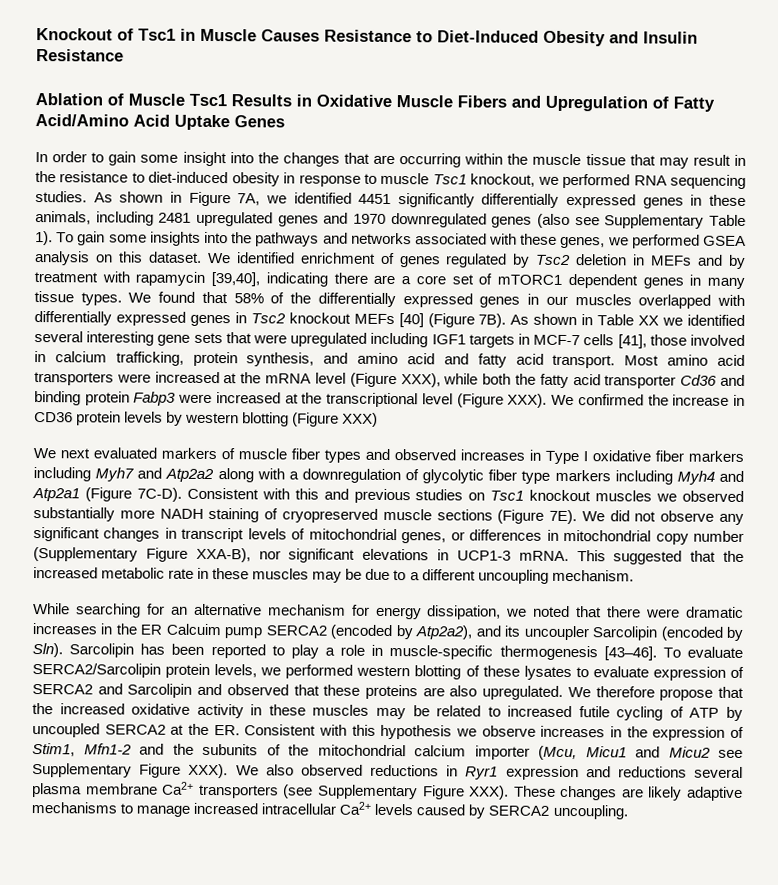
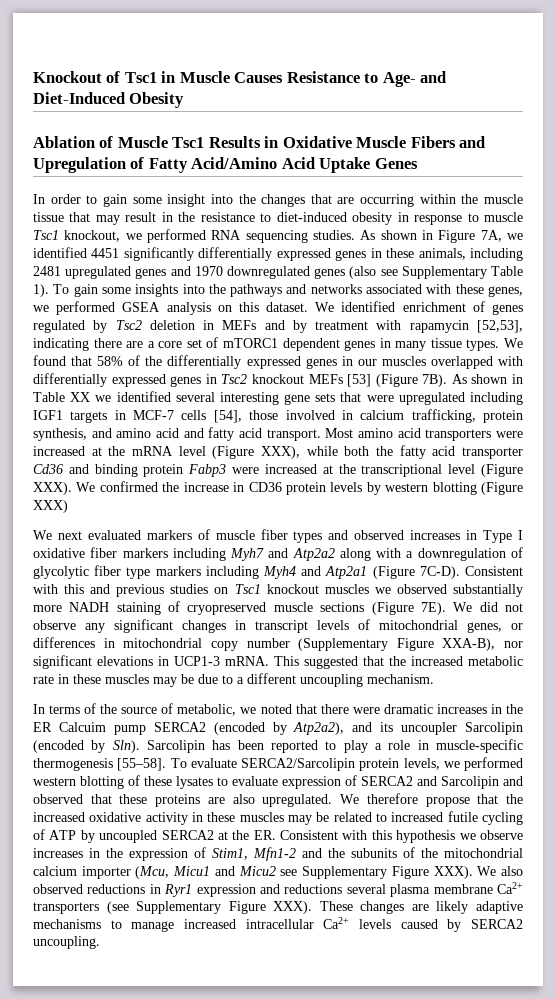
- Knockout of Tsc1 in Muscle Causes Resistance to Diet-Induced Obesity and Insulin Resistance
+ Knockout of Tsc1 in Muscle Causes Resistance to Age- and Diet-Induced Obesity
- We identified enrichment of genes regulated by Tsc2 deletion in MEFs and by treatment with rapamycin [39,40], indicating there are a core set of mTORC1 dependent genes in many tissue types.
+ We identified enrichment of genes regulated by Tsc2 deletion in MEFs and by treatment with rapamycin [52,53], indicating there are a core set of mTORC1 dependent genes in many tissue types.
- We found that 58% of the differentially expressed genes in our muscles overlapped with differentially expressed genes in Tsc2 knockout MEFs [40] (Figure 7B).
+ We found that 58% of the differentially expressed genes in our muscles overlapped with differentially expressed genes in Tsc2 knockout MEFs [53] (Figure 7B).
- As shown in Table XX we identified several interesting gene sets that were upregulated including IGF1 targets in MCF-7 cells [41], those involved in calcium trafficking, protein synthesis, and amino acid and fatty acid transport.
+ As shown in Table XX we identified several interesting gene sets that were upregulated including IGF1 targets in MCF-7 cells [54], those involved in calcium trafficking, protein synthesis, and amino acid and fatty acid transport.
- While searching for an alternative mechanism for energy dissipation, we noted that there were dramatic increases in the ER Calcuim pump SERCA2 (encoded by Atp2a2), and its uncoupler Sarcolipin (encoded by Sln).
+ In terms of the source of metabolic, we noted that there were dramatic increases in the ER Calcuim pump SERCA2 (encoded by Atp2a2), and its uncoupler Sarcolipin (encoded by Sln).
- Sarcolipin has been reported to play a role in muscle-specific thermogenesis [43–46].
+ Sarcolipin has been reported to play a role in muscle-specific thermogenesis [55–58].

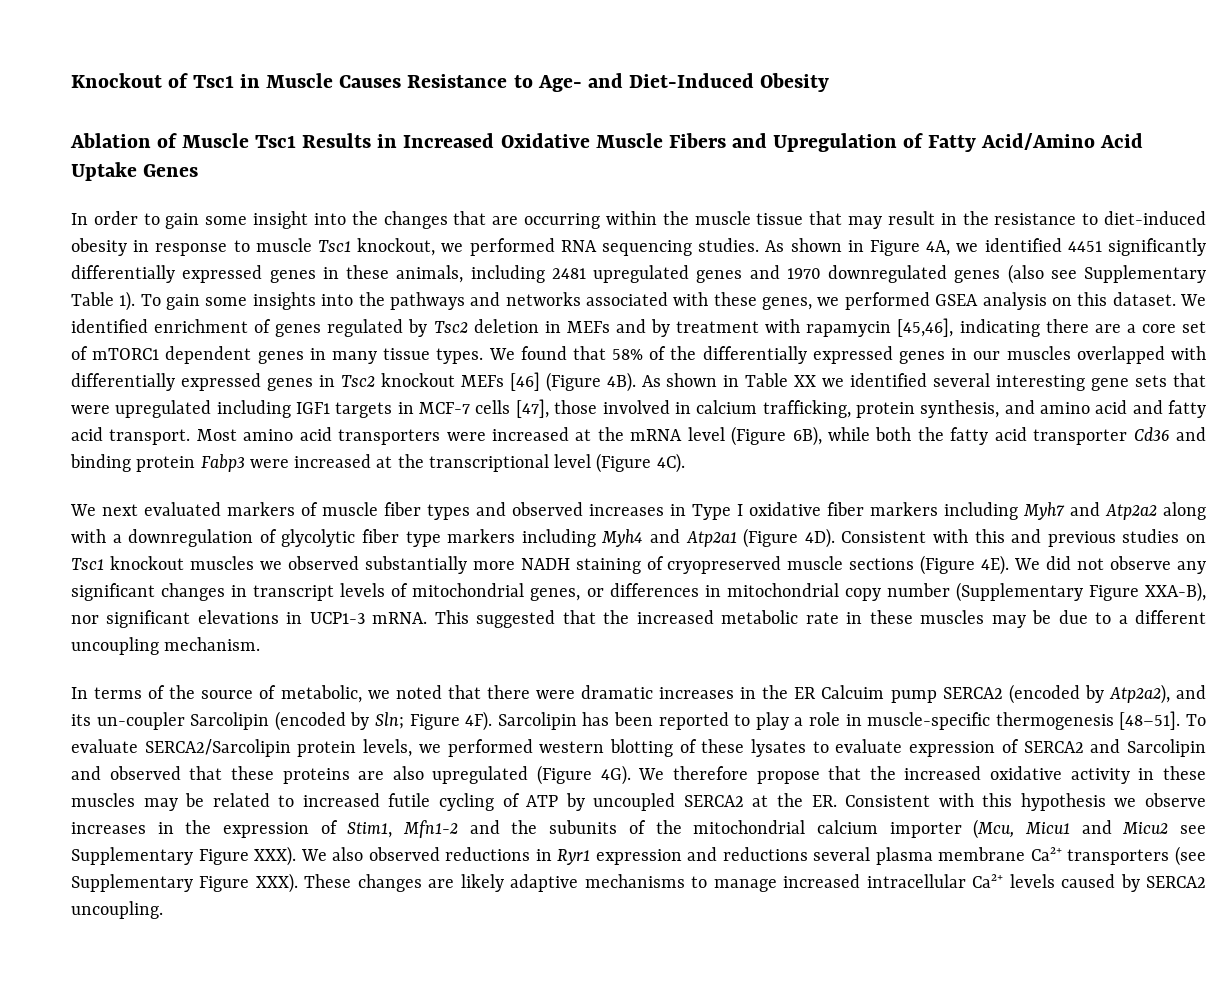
- Ablation of Muscle Tsc1 Results in Oxidative Muscle Fibers and Upregulation of Fatty Acid/Amino Acid Uptake Genes
+ Ablation of Muscle Tsc1 Results in Increased Oxidative Muscle Fibers and Upregulation of Fatty Acid/Amino Acid Uptake Genes
- As shown in Figure 7A, we identified 4451 significantly differentially expressed genes in these animals, including 2481 upregulated genes and 1970 downregulated genes (also see Supplementary Table 1).
+ As shown in Figure 4A, we identified 4451 significantly differentially expressed genes in these animals, including 2481 upregulated genes and 1970 downregulated genes (also see Supplementary Table 1).
- We identified enrichment of genes regulated by Tsc2 deletion in MEFs and by treatment with rapamycin [52,53], indicating there are a core set of mTORC1 dependent genes in many tissue types.
+ We identified enrichment of genes regulated by Tsc2 deletion in MEFs and by treatment with rapamycin [45,46], indicating there are a core set of mTORC1 dependent genes in many tissue types.
- We found that 58% of the differentially expressed genes in our muscles overlapped with differentially expressed genes in Tsc2 knockout MEFs [53] (Figure 7B).
+ We found that 58% of the differentially expressed genes in our muscles overlapped with differentially expressed genes in Tsc2 knockout MEFs [46] (Figure 4B).
- As shown in Table XX we identified several interesting gene sets that were upregulated including IGF1 targets in MCF-7 cells [54], those involved in calcium trafficking, protein synthesis, and amino acid and fatty acid transport.
+ As shown in Table XX we identified several interesting gene sets that were upregulated including IGF1 targets in MCF-7 cells [47], those involved in calcium trafficking, protein synthesis, and amino acid and fatty acid transport.
- Most amino acid transporters were increased at the mRNA level (Figure XXX), while both the fatty acid transporter Cd36 and binding protein Fabp3 were increased at the transcriptional level (Figure XXX). We confirmed the increase in CD36 protein levels by western blotting (Figure XXX)
+ Most amino acid transporters were increased at the mRNA level (Figure 6B), while both the fatty acid transporter Cd36 and binding protein Fabp3 were increased at the transcriptional level (Figure 4C).
- We next evaluated markers of muscle fiber types and observed increases in Type I oxidative fiber markers including Myh7 and Atp2a2 along with a downregulation of glycolytic fiber type markers including Myh4 and Atp2a1 (Figure 7C-D).
+ We next evaluated markers of muscle fiber types and observed increases in Type I oxidative fiber markers including Myh7 and Atp2a2 along with a downregulation of glycolytic fiber type markers including Myh4 and Atp2a1 (Figure 4D).
- Consistent with this and previous studies on Tsc1 knockout muscles we observed substantially more NADH staining of cryopreserved muscle sections (Figure 7E).
+ Consistent with this and previous studies on Tsc1 knockout muscles we observed substantially more NADH staining of cryopreserved muscle sections (Figure 4E).
- In terms of the source of metabolic, we noted that there were dramatic increases in the ER Calcuim pump SERCA2 (encoded by Atp2a2), and its uncoupler Sarcolipin (encoded by Sln).
+ In terms of the source of metabolic, we noted that there were dramatic increases in the ER Calcuim pump SERCA2 (encoded by Atp2a2), and its un-coupler Sarcolipin (encoded by Sln; Figure 4F).
- Sarcolipin has been reported to play a role in muscle-specific thermogenesis [55–58].
+ Sarcolipin has been reported to play a role in muscle-specific thermogenesis [48–51].
- To evaluate SERCA2/Sarcolipin protein levels, we performed western blotting of these lysates to evaluate expression of SERCA2 and Sarcolipin and observed that these proteins are also upregulated.
+ To evaluate SERCA2/Sarcolipin protein levels, we performed western blotting of these lysates to evaluate expression of SERCA2 and Sarcolipin and observed that these proteins are also upregulated (Figure 4G).

